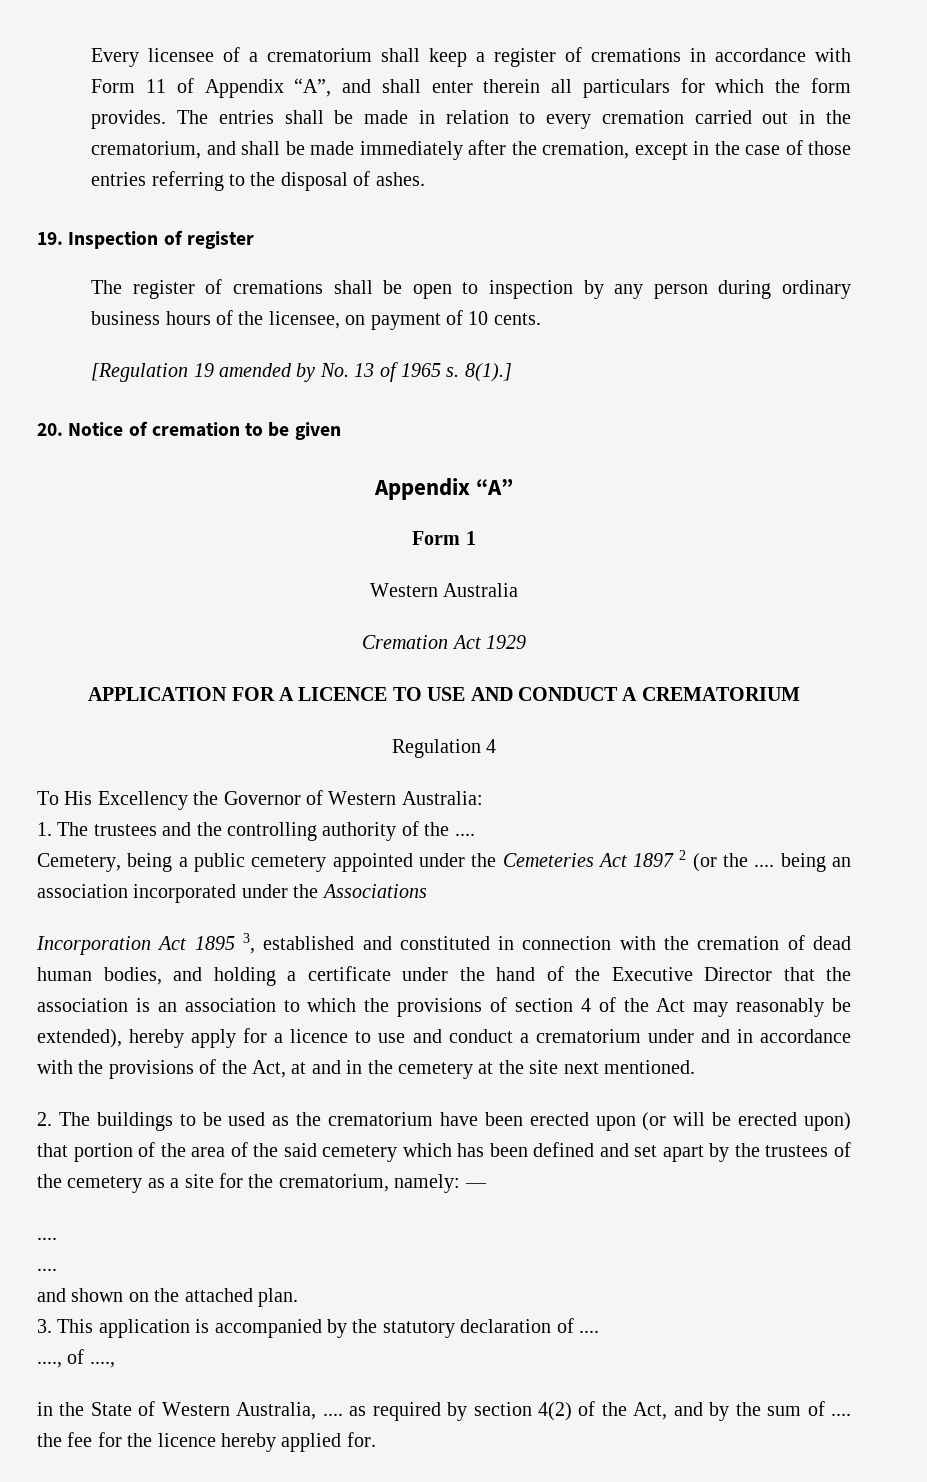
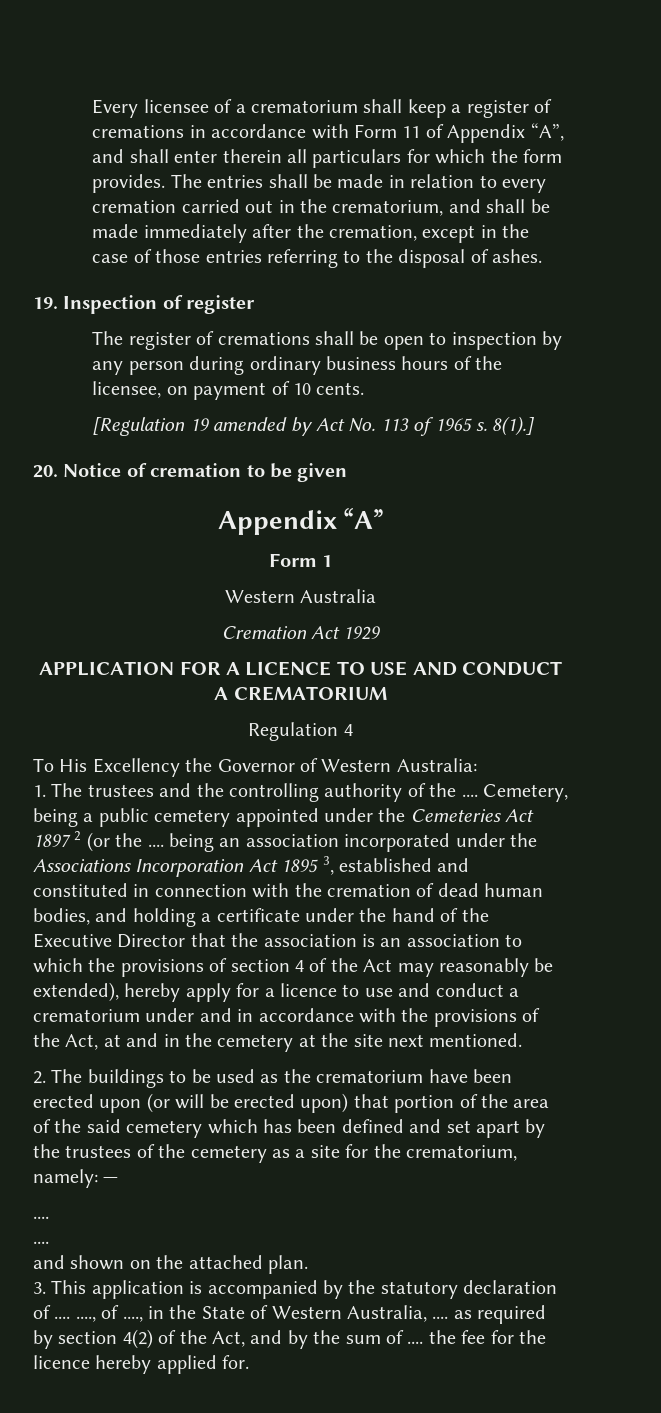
- [Regulation 19 amended by No. 13 of 1965 s.
+ [Regulation 19 amended by Act No. 113 of 1965 s.
- 1. The trustees and the controlling authority of the ....
- Cemetery, being a public cemetery appointed under the Cemeteries Act 1897 2 (or the .... being an association incorporated under the Associations
- Incorporation Act 1895 3, established and constituted in connection with the cremation of dead human bodies, and holding a certificate under the hand of the Executive Director that the association is an association to which the provisions of section 4 of the Act may reasonably be extended), hereby apply for a licence to use and conduct a crematorium under and in accordance with the provisions of the Act, at and in the cemetery at the site next mentioned.
+ 1. The trustees and the controlling authority of the .... Cemetery, being a public cemetery appointed under the Cemeteries Act 1897 2 (or the .... being an association incorporated under the Associations Incorporation Act 1895 3, established and constituted in connection with the cremation of dead human bodies, and holding a certificate under the hand of the Executive Director that the association is an association to which the provisions of section 4 of the Act may reasonably be extended), hereby apply for a licence to use and conduct a crematorium under and in accordance with the provisions of the Act, at and in the cemetery at the site next mentioned.
- 3. This application is accompanied by the statutory declaration of ....
- ...., of ....,
- in the State of Western Australia, .... as required by section 4(2) of the Act, and by the sum of .... the fee for the licence hereby applied for.
+ 3. This application is accompanied by the statutory declaration of .... ...., of ...., in the State of Western Australia, .... as required by section 4(2) of the Act, and by the sum of .... the fee for the licence hereby applied for.

